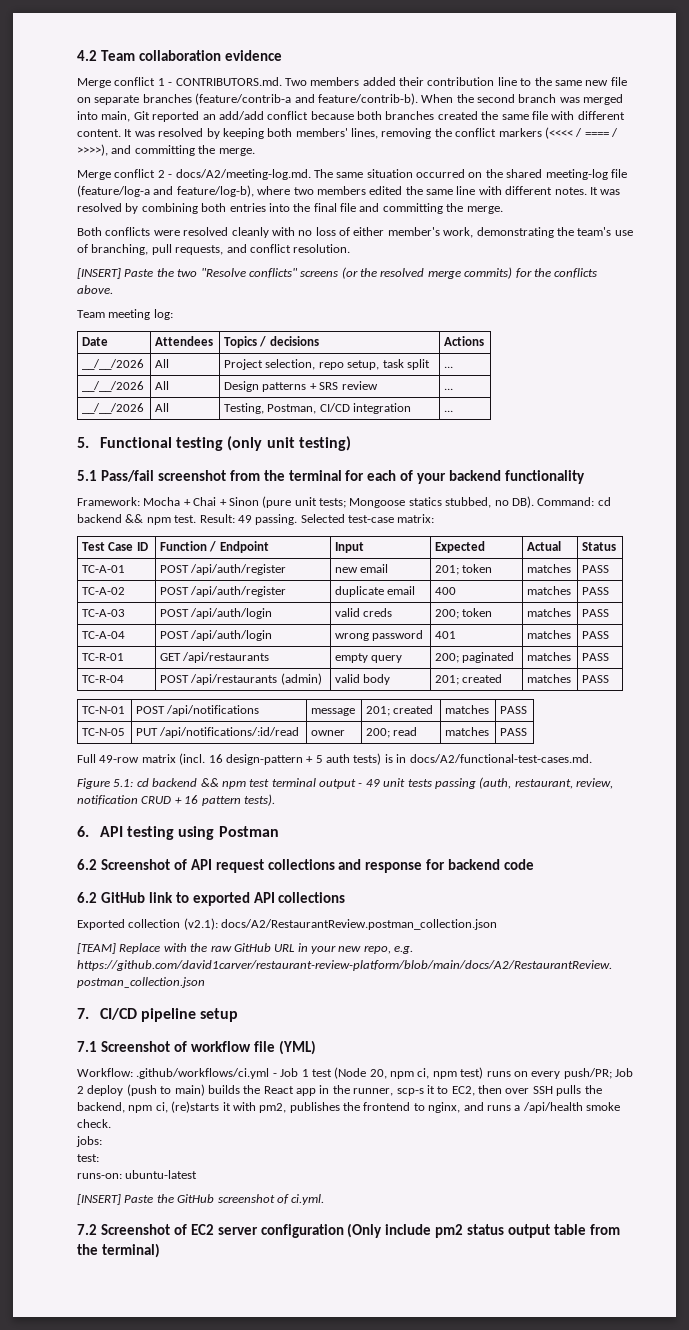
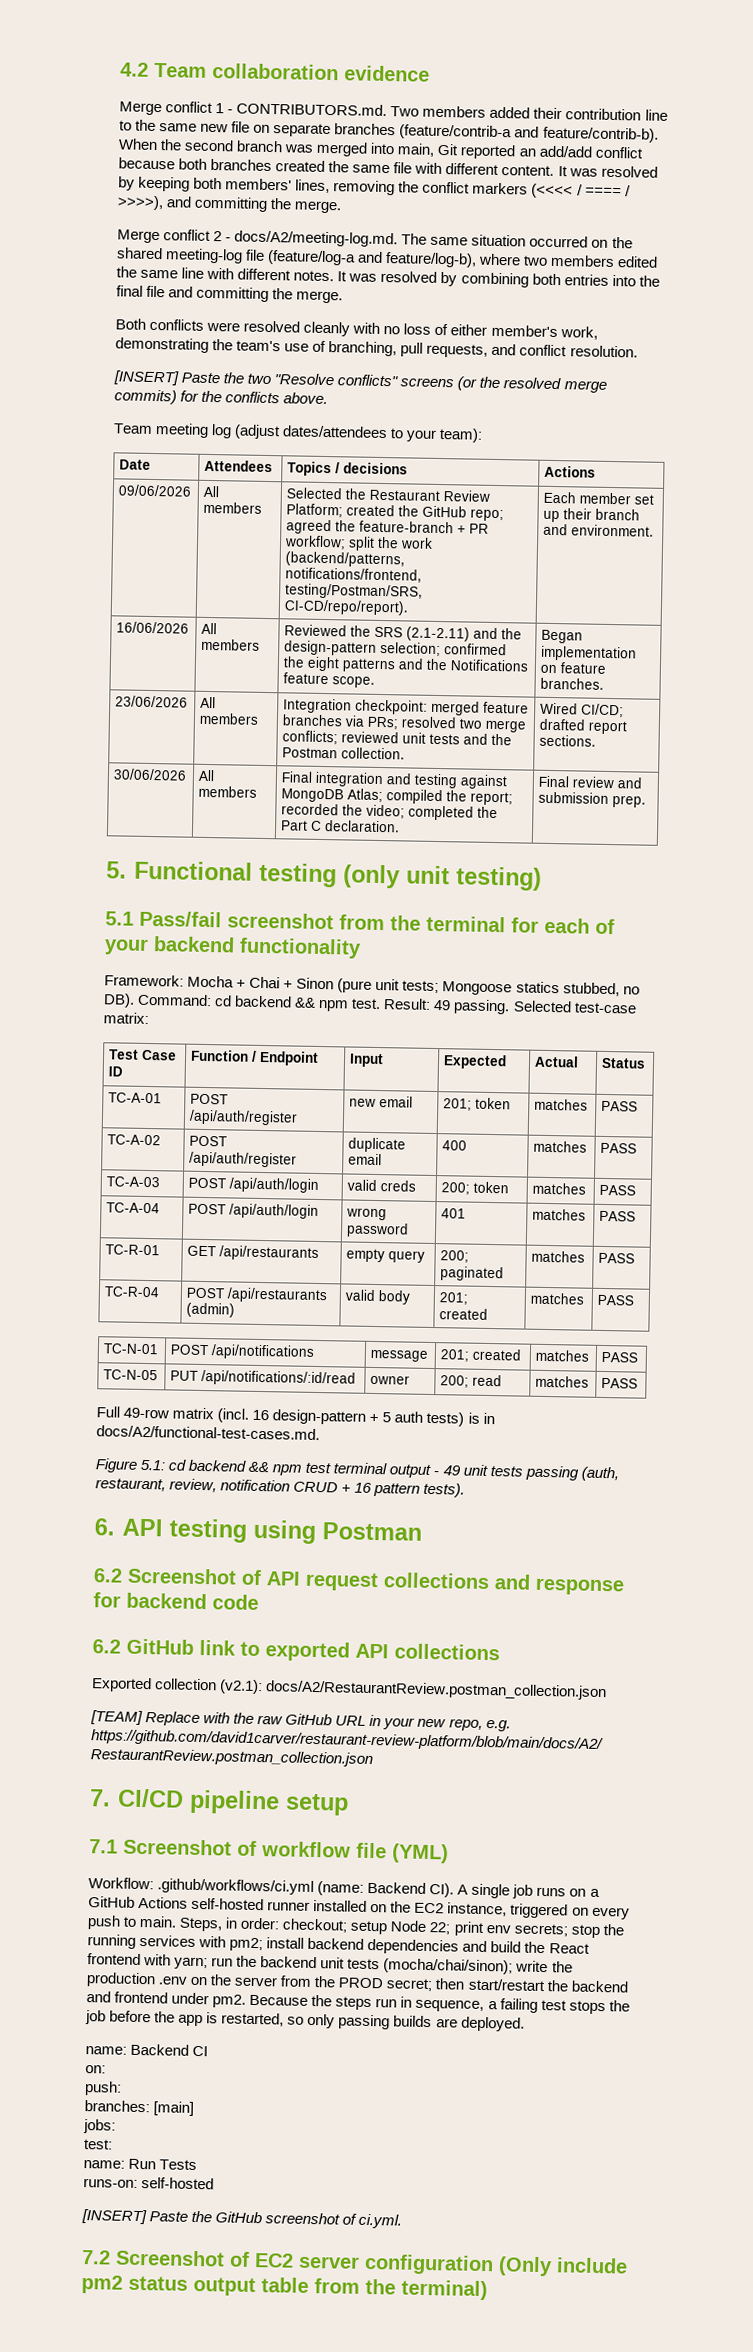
- Team meeting log:
+ Team meeting log (adjust dates/attendees to your team):
- __/__/2026 | All | Project selection, repo setup, task split | ...
- __/__/2026 | All | Design patterns + SRS review | ...
- __/__/2026 | All | Testing, Postman, CI/CD integration | ...
+ 09/06/2026 | All members | Selected the Restaurant Review Platform; created the GitHub repo; agreed the feature-branch + PR workflow; split the work (backend/patterns, notifications/frontend, testing/Postman/SRS, CI-CD/repo/report). | Each member set up their branch and environment.
+ 16/06/2026 | All members | Reviewed the SRS (2.1-2.11) and the design-pattern selection; confirmed the eight patterns and the Notifications feature scope. | Began implementation on feature branches.
+ 23/06/2026 | All members | Integration checkpoint: merged feature branches via PRs; resolved two merge conflicts; reviewed unit tests and the Postman collection. | Wired CI/CD; drafted report sections.
+ 30/06/2026 | All members | Final integration and testing against MongoDB Atlas; compiled the report; recorded the video; completed the Part C declaration. | Final review and submission prep.
- Workflow: .github/workflows/ci.yml - Job 1 test (Node 20, npm ci, npm test) runs on every push/PR; Job 2 deploy (push to main) builds the React app in the runner, scp-s it to EC2, then over SSH pulls the backend, npm ci, (re)starts it with pm2, publishes the frontend to nginx, and runs a /api/health smoke check.
+ Workflow: .github/workflows/ci.yml (name: Backend CI). A single job runs on a GitHub Actions self-hosted runner installed on the EC2 instance, triggered on every push to main. Steps, in order: checkout; setup Node 22; print env secrets; stop the running services with pm2; install backend dependencies and build the React frontend with yarn; run the backend unit tests (mocha/chai/sinon); write the production .env on the server from the PROD secret; then start/restart the backend and frontend under pm2. Because the steps run in sequence, a failing test stops the job before the app is restarted, so only passing builds are deployed.
+ name: Backend CI
+ on:
+ push:
+ branches: [main]
+ name: Run Tests
- runs-on: ubuntu-latest
+ runs-on: self-hosted

